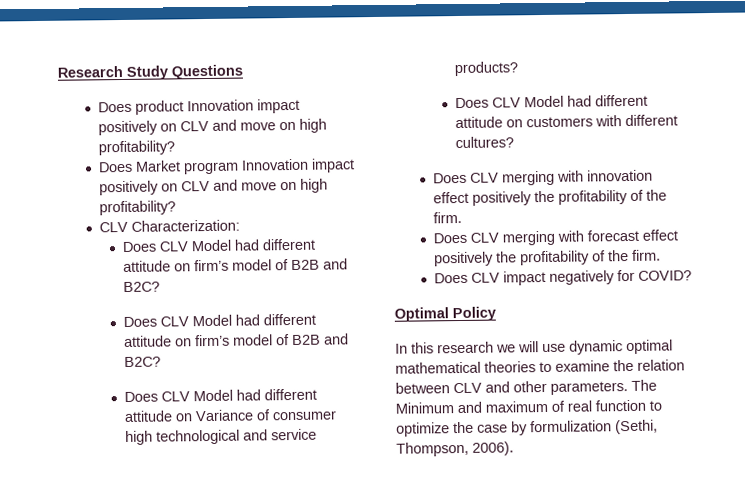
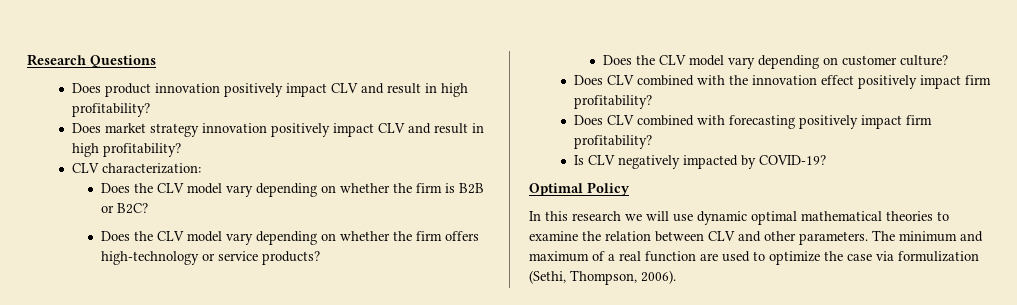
- Research Study Questions
+ Research Questions
- Does product Innovation impact positively on CLV and move on high profitability?
- Does Market program Innovation impact positively on CLV and move on high profitability?
+ Does product innovation positively impact CLV and result in high profitability?
+ Does market strategy innovation positively impact CLV and result in high profitability?
- CLV Characterization:
- Does CLV Model had different attitude on firm’s model of B2B and B2C?
- Does CLV Model had different attitude on firm’s model of B2B and B2C?
- Does CLV Model had different attitude on Variance of consumer high technological and service products?
- Does CLV Model had different attitude on customers with different cultures?
- Does CLV merging with innovation effect positively the profitability of the firm.
- Does CLV merging with forecast effect positively the profitability of the firm.
- Does CLV impact negatively for COVID?
+ CLV characterization:
+ Does the CLV model vary depending on whether the firm is B2B or B2C?
+ Does the CLV model vary depending on whether the firm offers high-technology or service products?
+ Does the CLV model vary depending on customer culture?
+ Does CLV combined with the innovation effect positively impact firm profitability?
+ Does CLV combined with forecasting positively impact firm profitability?
+ Is CLV negatively impacted by COVID-19?
- The Minimum and maximum of real function to optimize the case by formulization (Sethi, Thompson, 2006).
+ The minimum and maximum of a real function are used to optimize the case via formulization (Sethi, Thompson, 2006).

